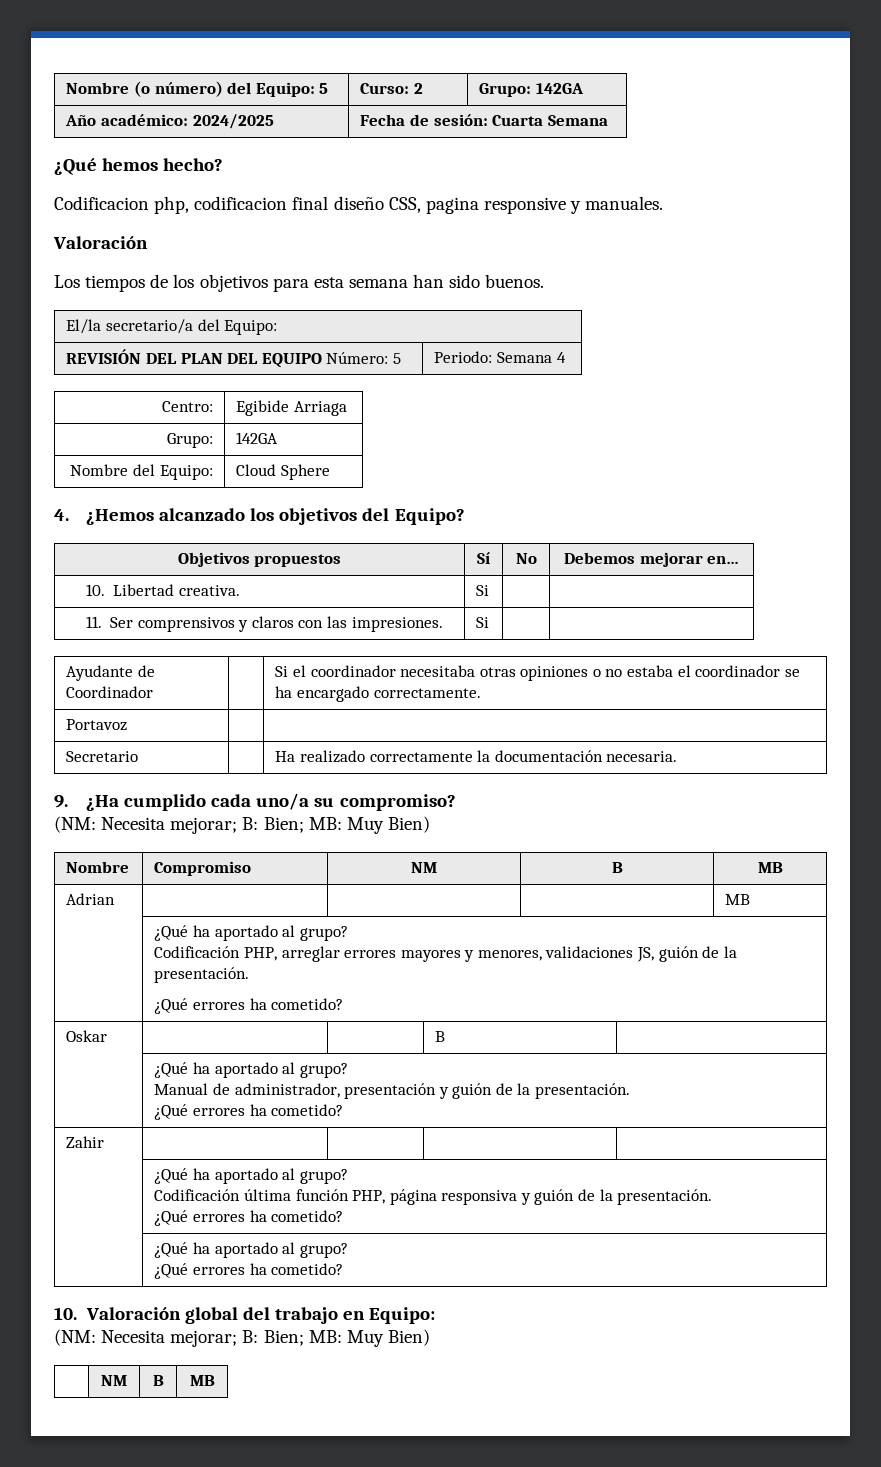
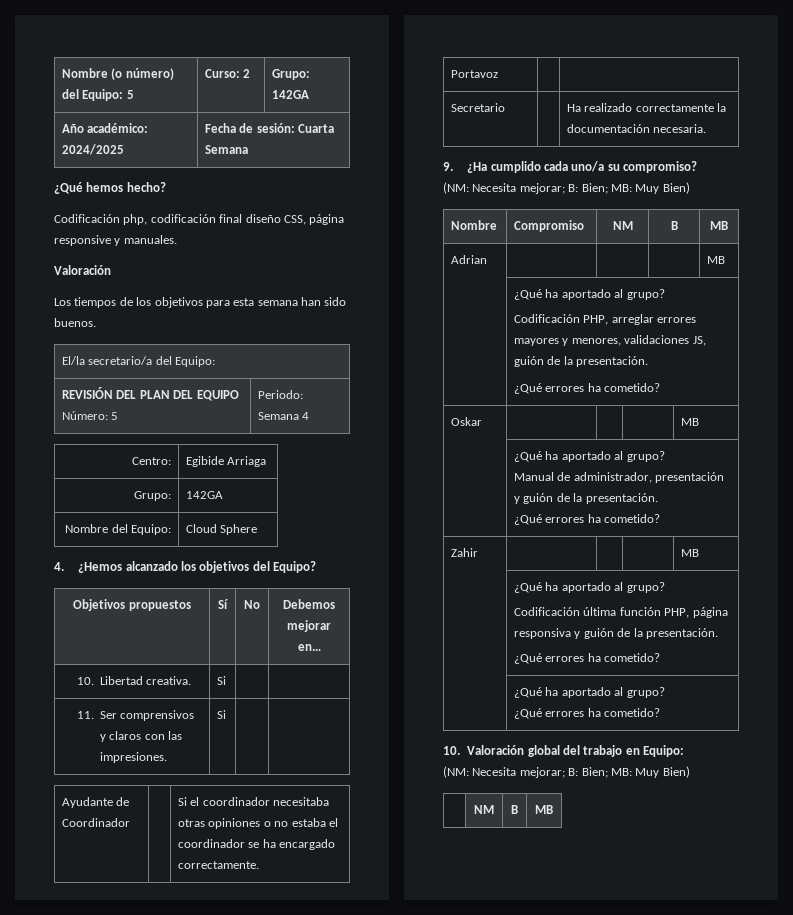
- Codificacion php, codificacion final diseño CSS, pagina responsive y manuales.
+ Codificación php, codificación final diseño CSS, página responsive y manuales.
- Oskar | | | B |
+ Oskar | | | | MB
- Zahir | | | |
+ Zahir | | | | MB

